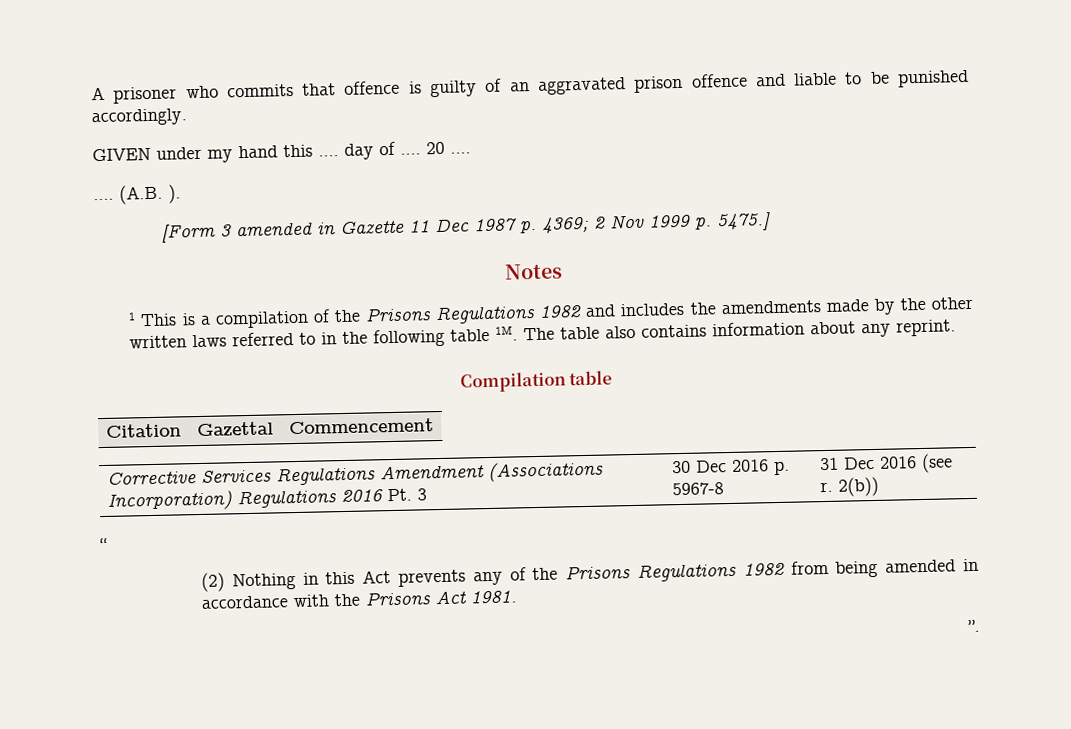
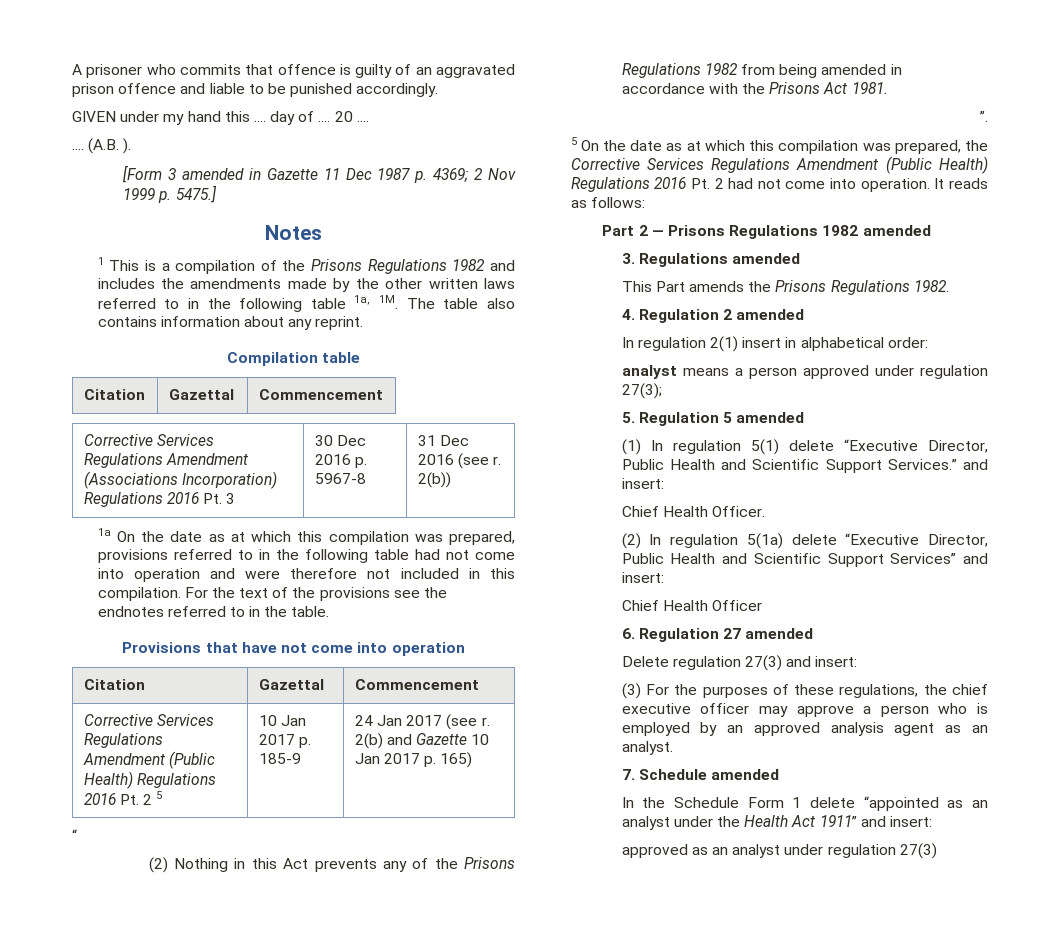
- 1 This is a compilation of the Prisons Regulations 1982 and includes the amendments made by the other written laws referred to in the following table 1M.
+ 1 This is a compilation of the Prisons Regulations 1982 and includes the amendments made by the other written laws referred to in the following table 1a, 1M.
+ 1a On the date as at which this compilation was prepared, provisions referred to in the following table had not come into operation and were therefore not included in this compilation. For the text of the provisions see the endnotes referred to in the table.
+ Provisions that have not come into operation
+ Citation | Gazettal | Commencement
+ Corrective Services Regulations Amendment (Public Health) Regulations 2016 Pt. 2 5 | 10 Jan 2017 p. 185-9 | 24 Jan 2017 (see r. 2(b) and Gazette 10 Jan 2017 p. 165)
+ 5 On the date as at which this compilation was prepared, the Corrective Services Regulations Amendment (Public Health) Regulations 2016 Pt. 2 had not come into operation. It reads as follows:
+ Part 2 — Prisons Regulations 1982 amended
+ 3. Regulations amended
+ This Part amends the Prisons Regulations 1982.
+ 4. Regulation 2 amended
+ In regulation 2(1) insert in alphabetical order:
+ analyst means a person approved under regulation 27(3);
+ 5. Regulation 5 amended
+ (1) In regulation 5(1) delete “Executive Director, Public Health and Scientific Support Services.” and insert:
+ Chief Health Officer.
+ (2) In regulation 5(1a) delete “Executive Director, Public Health and Scientific Support Services” and insert:
+ Chief Health Officer
+ 6. Regulation 27 amended
+ Delete regulation 27(3) and insert:
+ (3) For the purposes of these regulations, the chief executive officer may approve a person who is employed by an approved analysis agent as an analyst.
+ 7. Schedule amended
+ In the Schedule Form 1 delete “appointed as an analyst under the Health Act 1911” and insert:
+ approved as an analyst under regulation 27(3)

